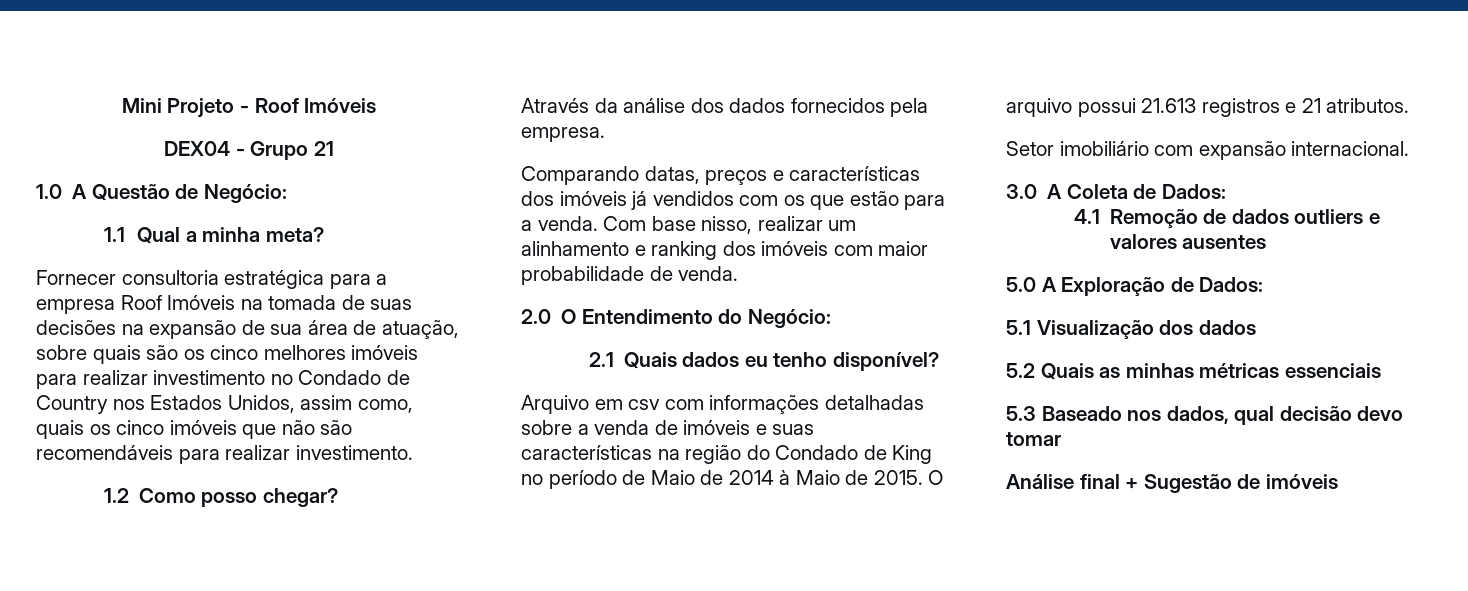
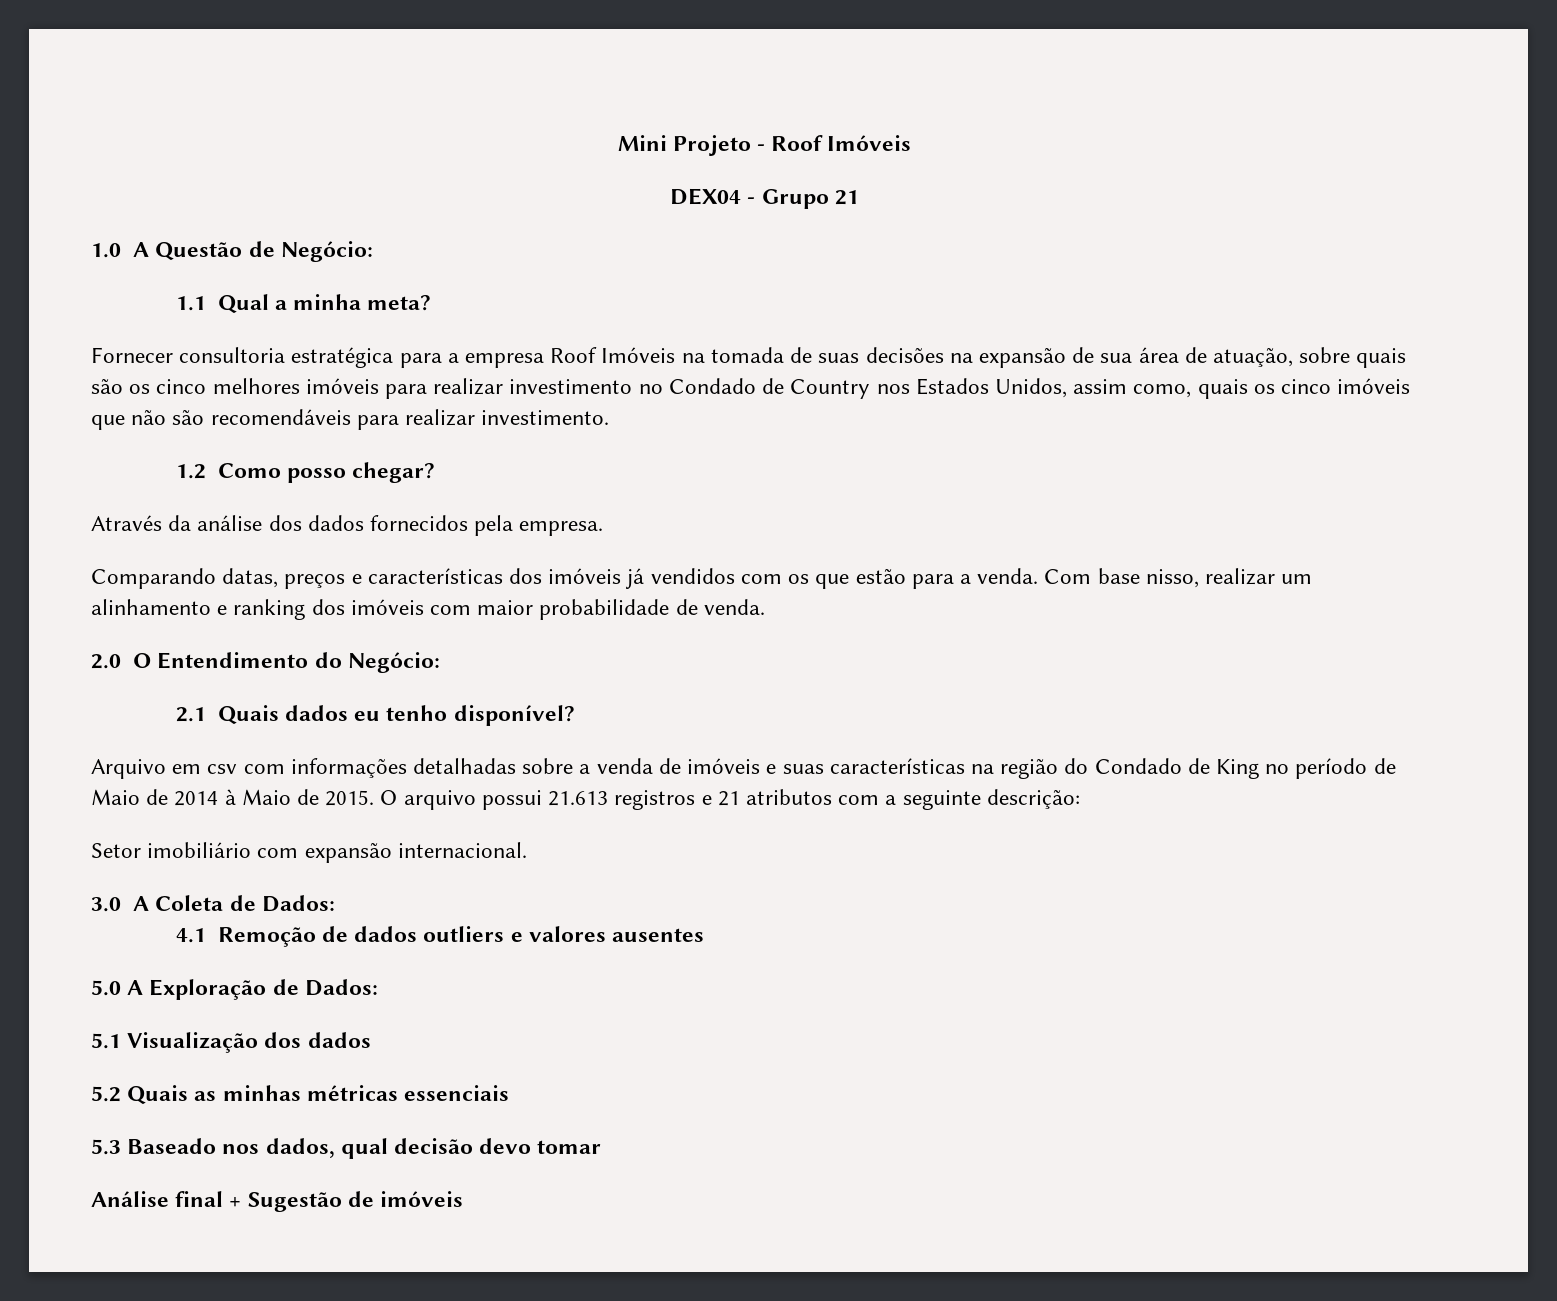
- O arquivo possui 21.613 registros e 21 atributos.
+ O arquivo possui 21.613 registros e 21 atributos com a seguinte descrição:

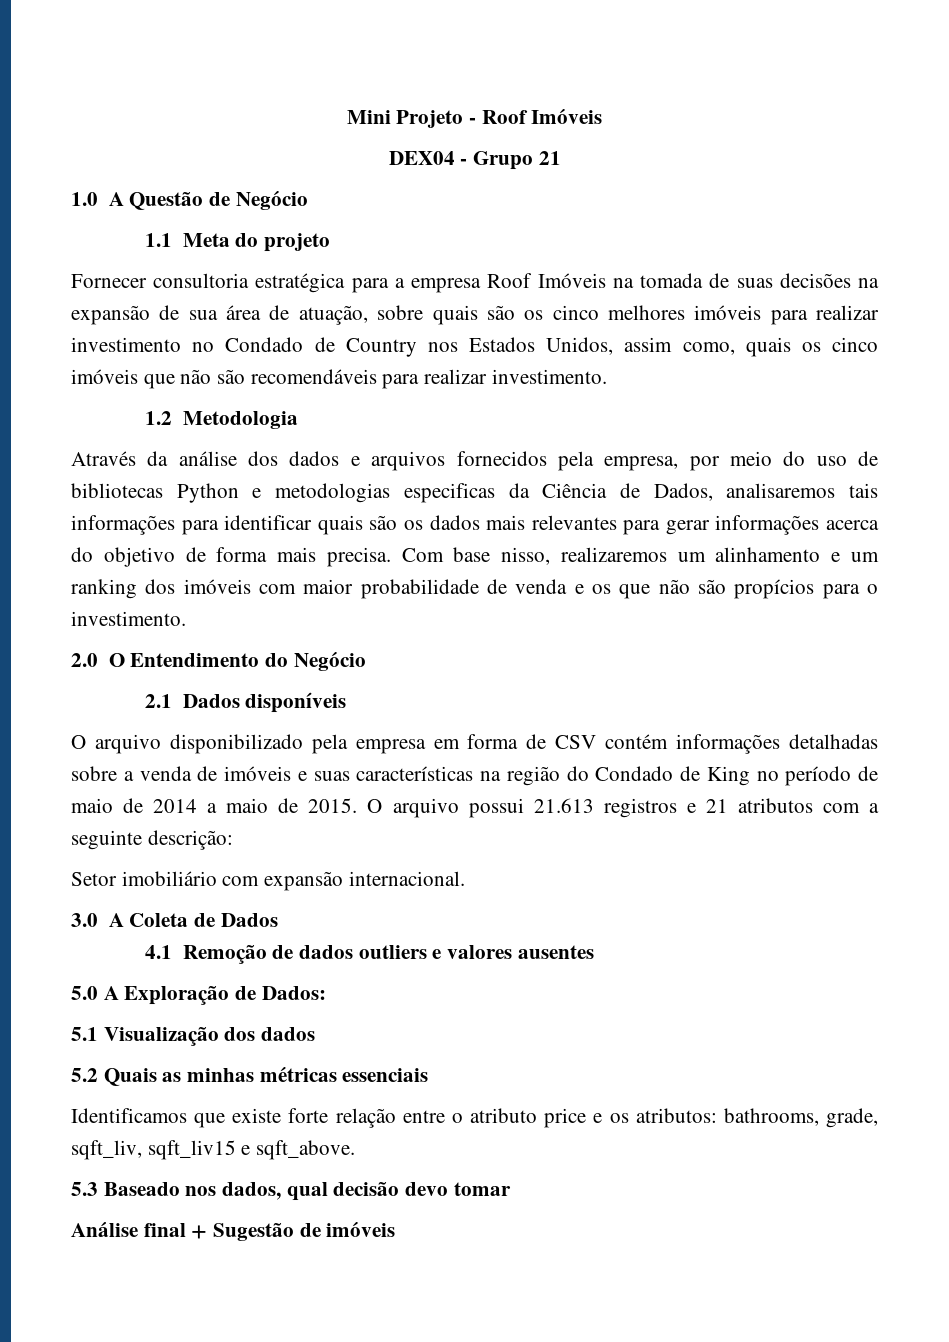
- 1.0 A Questão de Negócio:
+ 1.0 A Questão de Negócio
- 1.1 Qual a minha meta?
+ 1.1 Meta do projeto
- 1.2 Como posso chegar?
+ 1.2 Metodologia
- Através da análise dos dados fornecidos pela empresa.
- Comparando datas, preços e características dos imóveis já vendidos com os que estão para a venda.
+ Através da análise dos dados e arquivos fornecidos pela empresa, por meio do uso de bibliotecas Python e metodologias especificas da Ciência de Dados, analisaremos tais informações para identificar quais são os dados mais relevantes para gerar informações acerca do objetivo de forma mais precisa.
- Com base nisso, realizar um alinhamento e ranking dos imóveis com maior probabilidade de venda.
+ Com base nisso, realizaremos um alinhamento e um ranking dos imóveis com maior probabilidade de venda e os que não são propícios para o investimento.
- 2.0 O Entendimento do Negócio:
+ 2.0 O Entendimento do Negócio
- 2.1 Quais dados eu tenho disponível?
- Arquivo em csv com informações detalhadas sobre a venda de imóveis e suas características na região do Condado de King no período de Maio de 2014 à Maio de 2015.
+ 2.1 Dados disponíveis
+ O arquivo disponibilizado pela empresa em forma de CSV contém informações detalhadas sobre a venda de imóveis e suas características na região do Condado de King no período de maio de 2014 a maio de 2015.
- 3.0 A Coleta de Dados:
+ 3.0 A Coleta de Dados
+ Identificamos que existe forte relação entre o atributo price e os atributos: bathrooms, grade, sqft_liv, sqft_liv15 e sqft_above.

